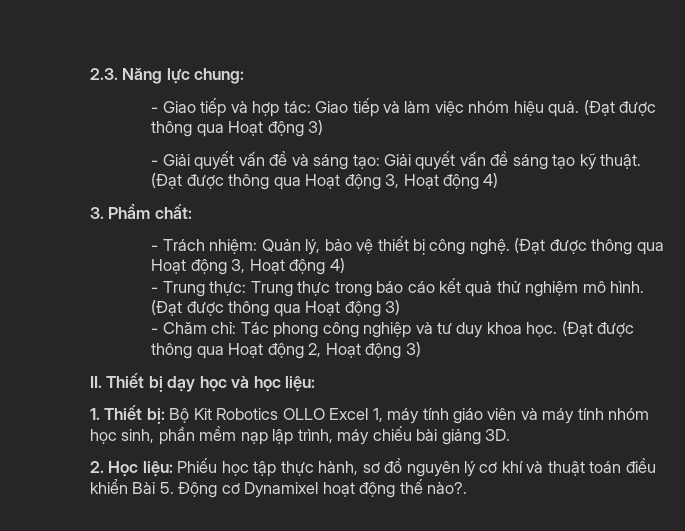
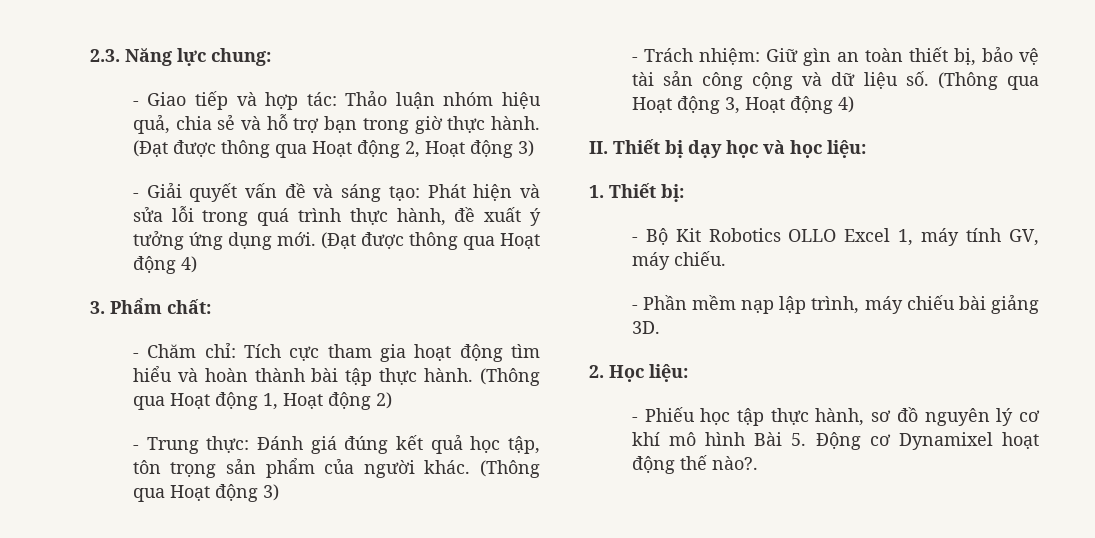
- - Giao tiếp và hợp tác: Giao tiếp và làm việc nhóm hiệu quả. (Đạt được thông qua Hoạt động 3)
+ - Giao tiếp và hợp tác: Thảo luận nhóm hiệu quả, chia sẻ và hỗ trợ bạn trong giờ thực hành. (Đạt được thông qua Hoạt động 2, Hoạt động 3)
- - Giải quyết vấn đề và sáng tạo: Giải quyết vấn đề sáng tạo kỹ thuật. (Đạt được thông qua Hoạt động 3, Hoạt động 4)
+ - Giải quyết vấn đề và sáng tạo: Phát hiện và sửa lỗi trong quá trình thực hành, đề xuất ý tưởng ứng dụng mới. (Đạt được thông qua Hoạt động 4)
- - Trách nhiệm: Quản lý, bảo vệ thiết bị công nghệ. (Đạt được thông qua Hoạt động 3, Hoạt động 4)
- - Trung thực: Trung thực trong báo cáo kết quả thử nghiệm mô hình. (Đạt được thông qua Hoạt động 3)
- - Chăm chỉ: Tác phong công nghiệp và tư duy khoa học. (Đạt được thông qua Hoạt động 2, Hoạt động 3)
+ - Chăm chỉ: Tích cực tham gia hoạt động tìm hiểu và hoàn thành bài tập thực hành. (Thông qua Hoạt động 1, Hoạt động 2)
+ - Trung thực: Đánh giá đúng kết quả học tập, tôn trọng sản phẩm của người khác. (Thông qua Hoạt động 3)
+ - Trách nhiệm: Giữ gìn an toàn thiết bị, bảo vệ tài sản công cộng và dữ liệu số. (Thông qua Hoạt động 3, Hoạt động 4)
- 1. Thiết bị: Bộ Kit Robotics OLLO Excel 1, máy tính giáo viên và máy tính nhóm học sinh, phần mềm nạp lập trình, máy chiếu bài giảng 3D.
+ 1. Thiết bị:
+ - Bộ Kit Robotics OLLO Excel 1, máy tính GV, máy chiếu.
+ - Phần mềm nạp lập trình, máy chiếu bài giảng 3D.
- 2. Học liệu: Phiếu học tập thực hành, sơ đồ nguyên lý cơ khí và thuật toán điều khiển Bài 5. Động cơ Dynamixel hoạt động thế nào?.
+ 2. Học liệu:
+ - Phiếu học tập thực hành, sơ đồ nguyên lý cơ khí mô hình Bài 5. Động cơ Dynamixel hoạt động thế nào?.

